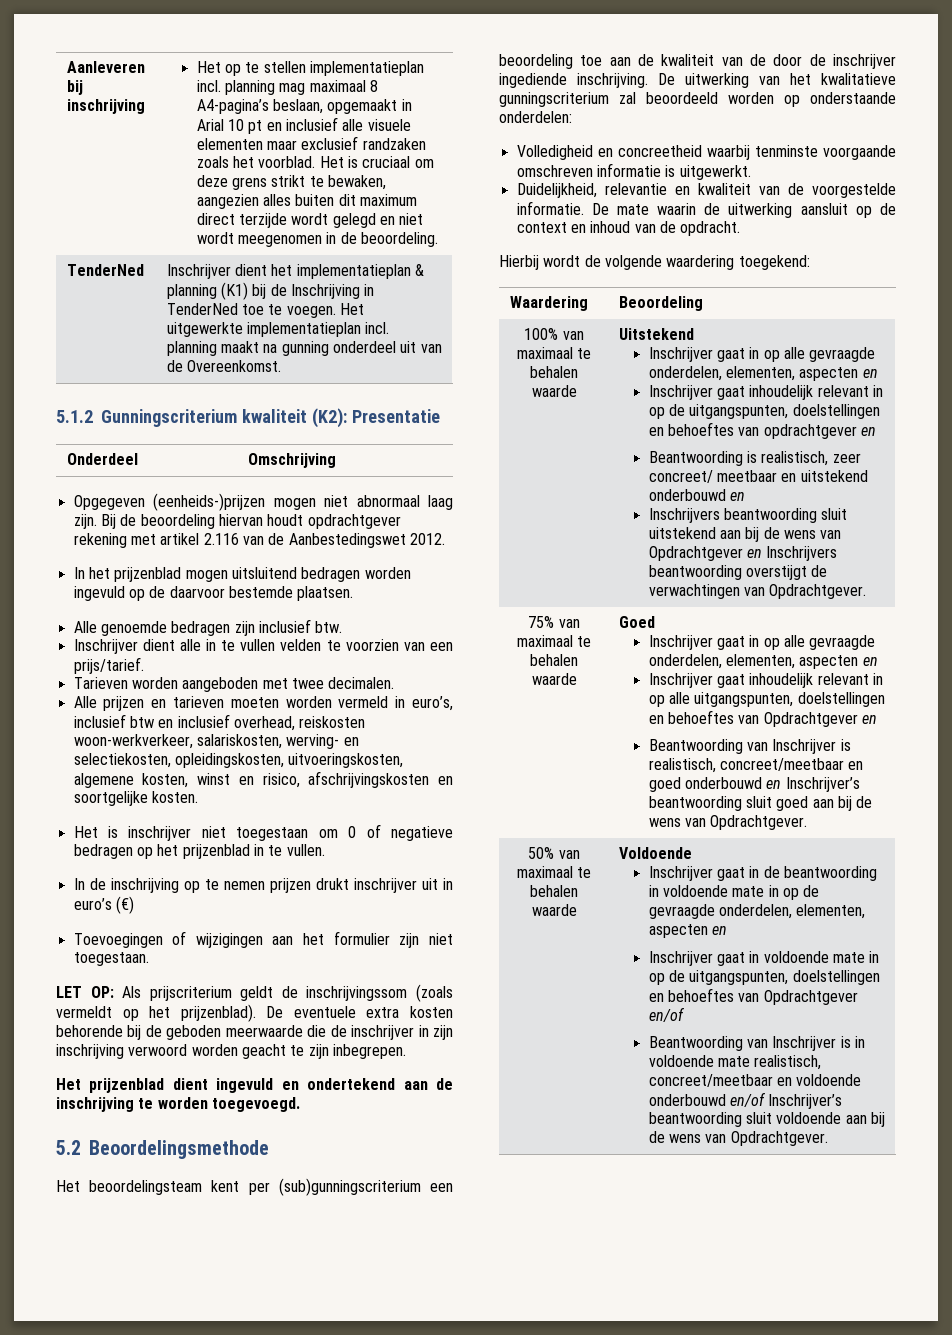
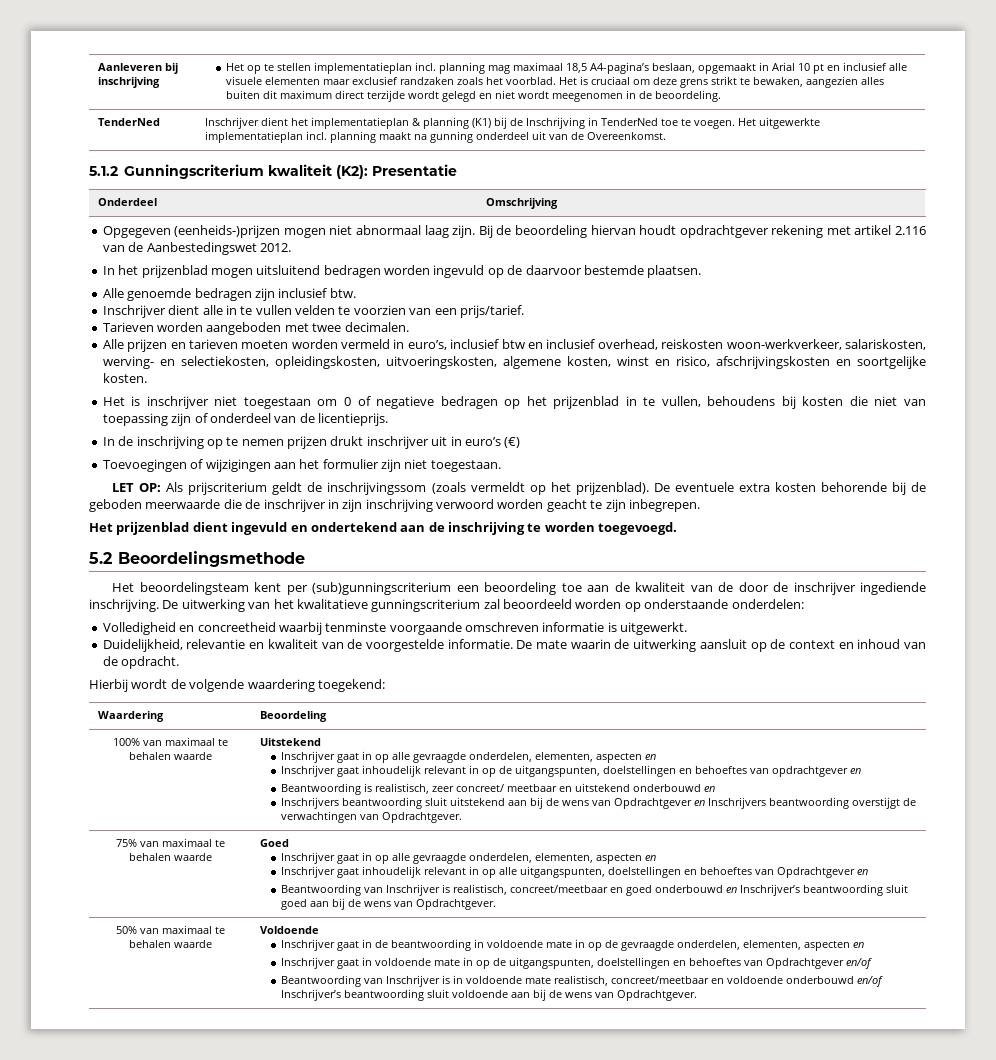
- Het op te stellen implementatieplan incl. planning mag maximaal 8 A4-pagina’s beslaan, opgemaakt in Arial 10 pt en inclusief alle visuele elementen maar exclusief randzaken zoals het voorblad.
+ Het op te stellen implementatieplan incl. planning mag maximaal 18,5 A4-pagina’s beslaan, opgemaakt in Arial 10 pt en inclusief alle visuele elementen maar exclusief randzaken zoals het voorblad.
- Het is inschrijver niet toegestaan om 0 of negatieve bedragen op het prijzenblad in te vullen.
+ Het is inschrijver niet toegestaan om 0 of negatieve bedragen op het prijzenblad in te vullen, behoudens bij kosten die niet van toepassing zijn of onderdeel van de licentieprijs.

